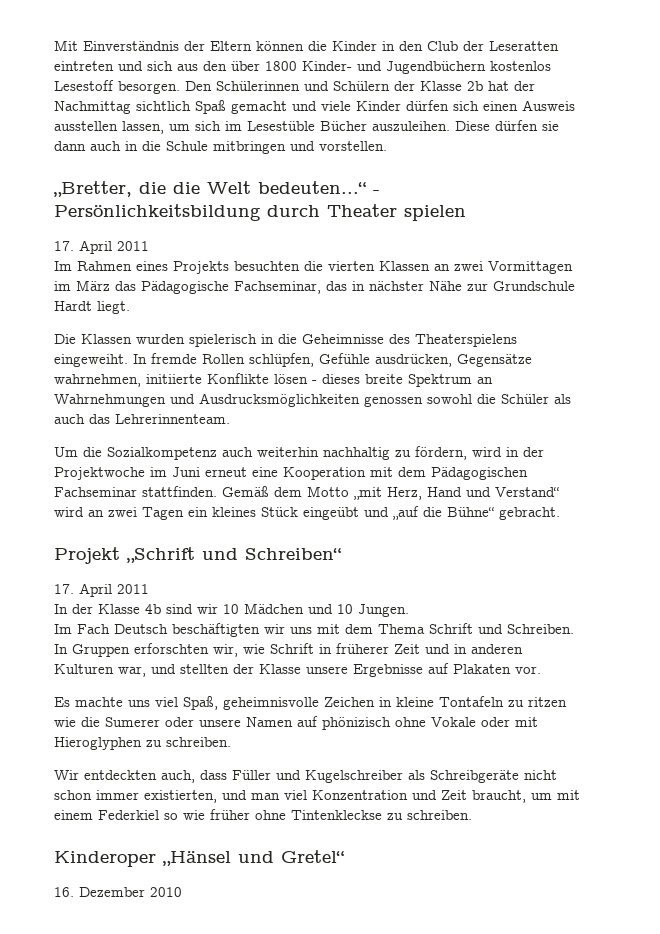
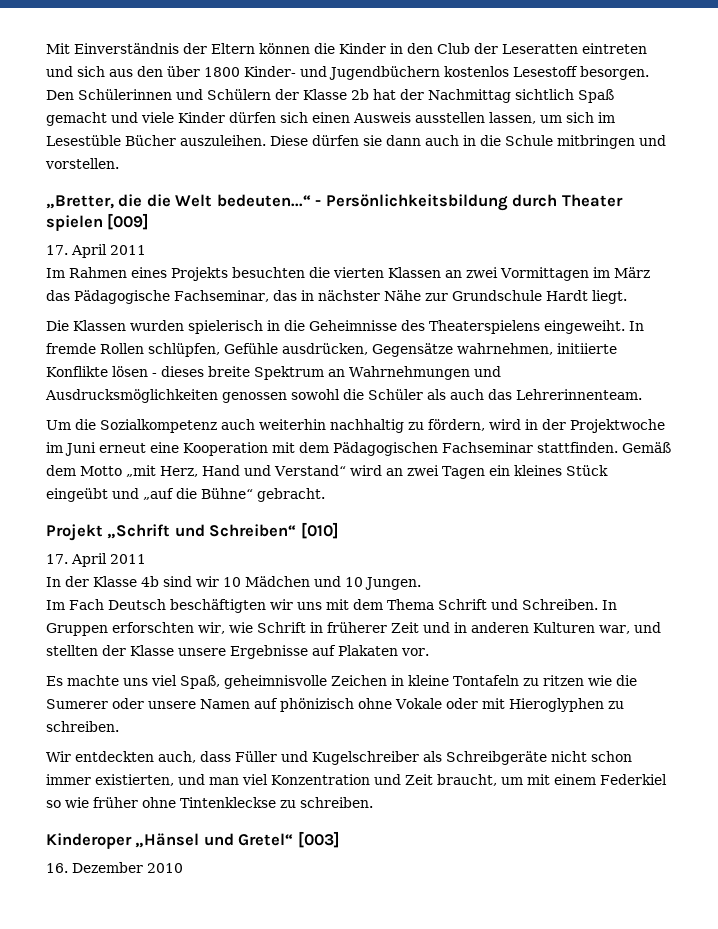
- „Bretter, die die Welt bedeuten...“ - Persönlichkeitsbildung durch Theater spielen
+ „Bretter, die die Welt bedeuten...“ - Persönlichkeitsbildung durch Theater spielen [009]
- Projekt „Schrift und Schreiben“
+ Projekt „Schrift und Schreiben“ [010]
- Kinderoper „Hänsel und Gretel“
+ Kinderoper „Hänsel und Gretel“ [003]

